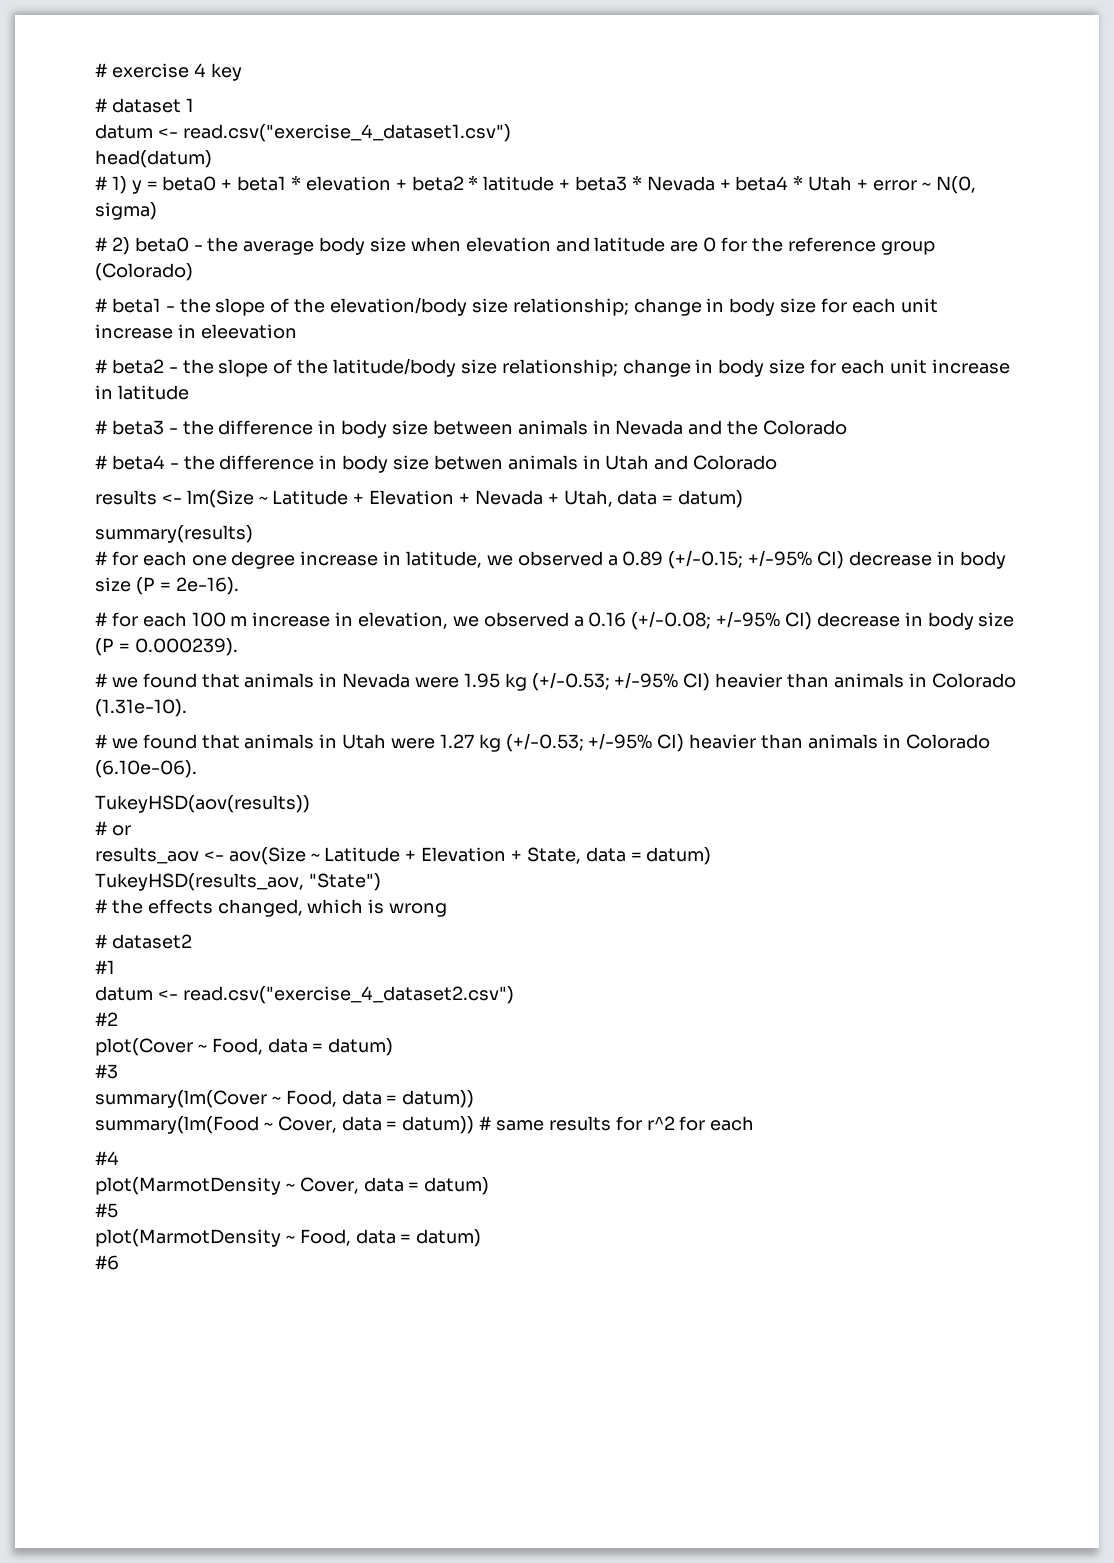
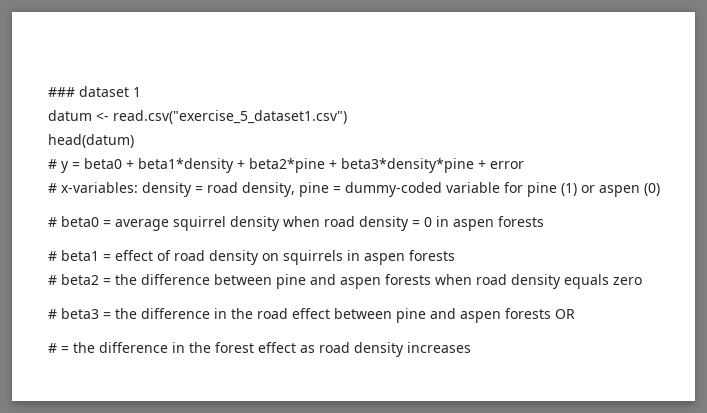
- # exercise 4 key
- # dataset 1
+ ### dataset 1
- datum <- read.csv("exercise_4_dataset1.csv")
+ datum <- read.csv("exercise_5_dataset1.csv")
- # 1) y = beta0 + beta1 * elevation + beta2 * latitude + beta3 * Nevada + beta4 * Utah + error ~ N(0, sigma)
- # 2) beta0 - the average body size when elevation and latitude are 0 for the reference group (Colorado)
- # beta1 - the slope of the elevation/body size relationship; change in body size for each unit increase in eleevation
- # beta2 - the slope of the latitude/body size relationship; change in body size for each unit increase in latitude
+ # y = beta0 + beta1*density + beta2*pine + beta3*density*pine + error
+ # x-variables: density = road density, pine = dummy-coded variable for pine (1) or aspen (0)
+ # beta0 = average squirrel density when road density = 0 in aspen forests
+ # beta1 = effect of road density on squirrels in aspen forests
+ # beta2 = the difference between pine and aspen forests when road density equals zero
- # beta3 - the difference in body size between animals in Nevada and the Colorado
- # beta4 - the difference in body size betwen animals in Utah and Colorado
- results <- lm(Size ~ Latitude + Elevation + Nevada + Utah, data = datum)
- summary(results)
- # for each one degree increase in latitude, we observed a 0.89 (+/-0.15; +/-95% CI) decrease in body size (P = 2e-16).
- # for each 100 m increase in elevation, we observed a 0.16 (+/-0.08; +/-95% CI) decrease in body size (P = 0.000239).
- # we found that animals in Nevada were 1.95 kg (+/-0.53; +/-95% CI) heavier than animals in Colorado (1.31e-10).
- # we found that animals in Utah were 1.27 kg (+/-0.53; +/-95% CI) heavier than animals in Colorado (6.10e-06).
- TukeyHSD(aov(results))
- # or
- results_aov <- aov(Size ~ Latitude + Elevation + State, data = datum)
- TukeyHSD(results_aov, "State")
- # the effects changed, which is wrong
- # dataset2
- #1
- datum <- read.csv("exercise_4_dataset2.csv")
- #2
- plot(Cover ~ Food, data = datum)
- #3
- summary(lm(Cover ~ Food, data = datum))
- summary(lm(Food ~ Cover, data = datum)) # same results for r^2 for each
- #4
- plot(MarmotDensity ~ Cover, data = datum)
- #5
- plot(MarmotDensity ~ Food, data = datum)
- #6
+ # beta3 = the difference in the road effect between pine and aspen forests OR
+ # = the difference in the forest effect as road density increases

